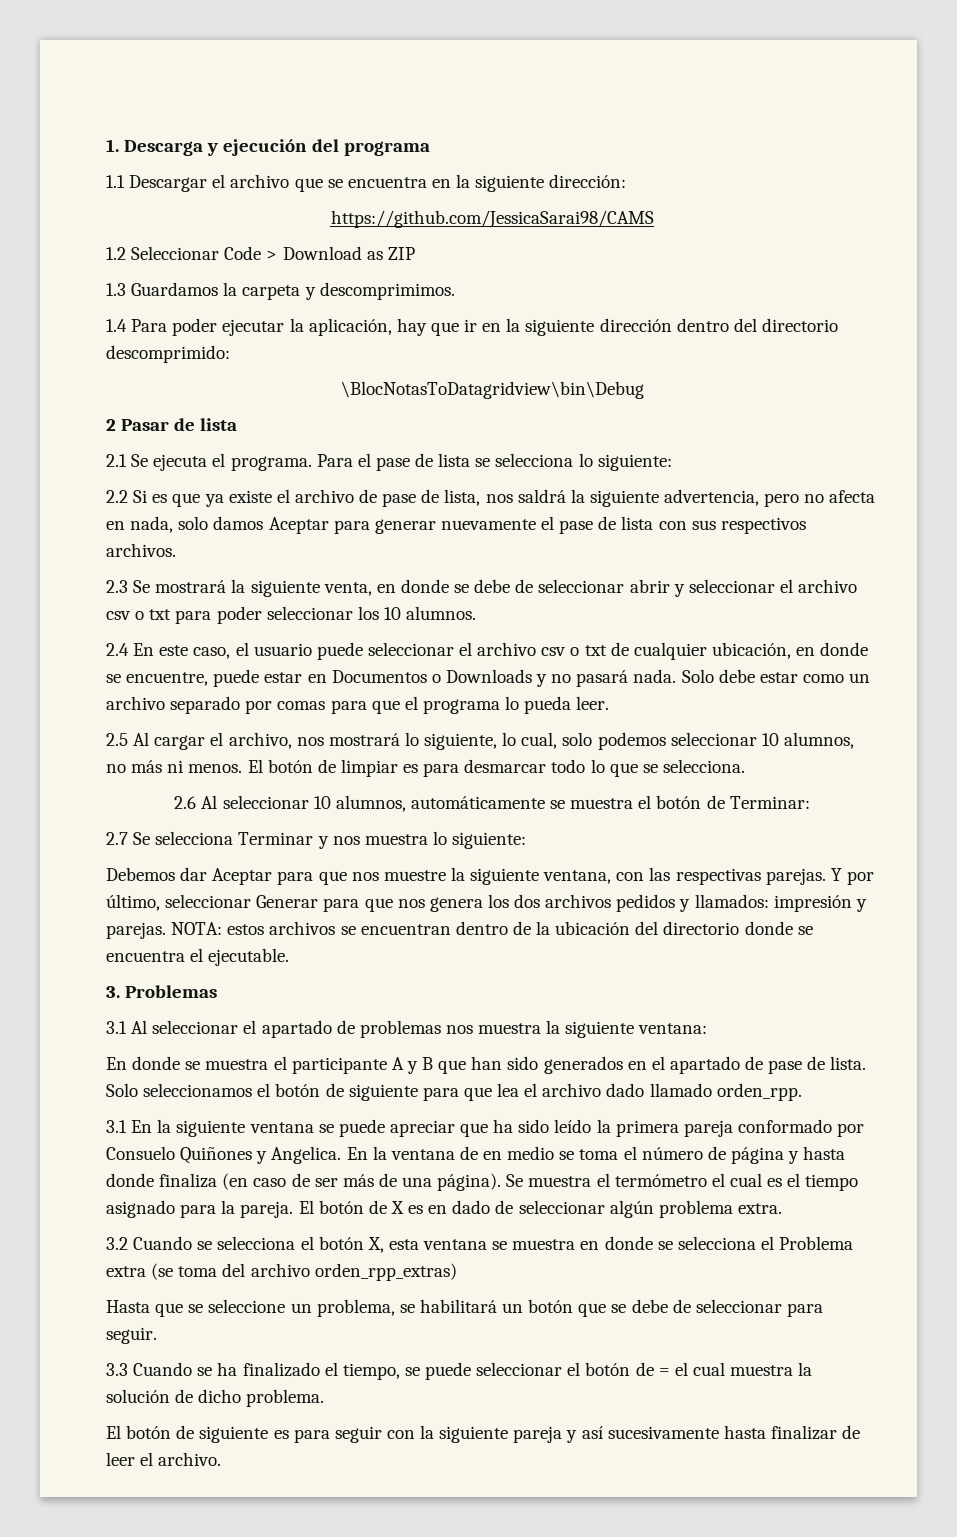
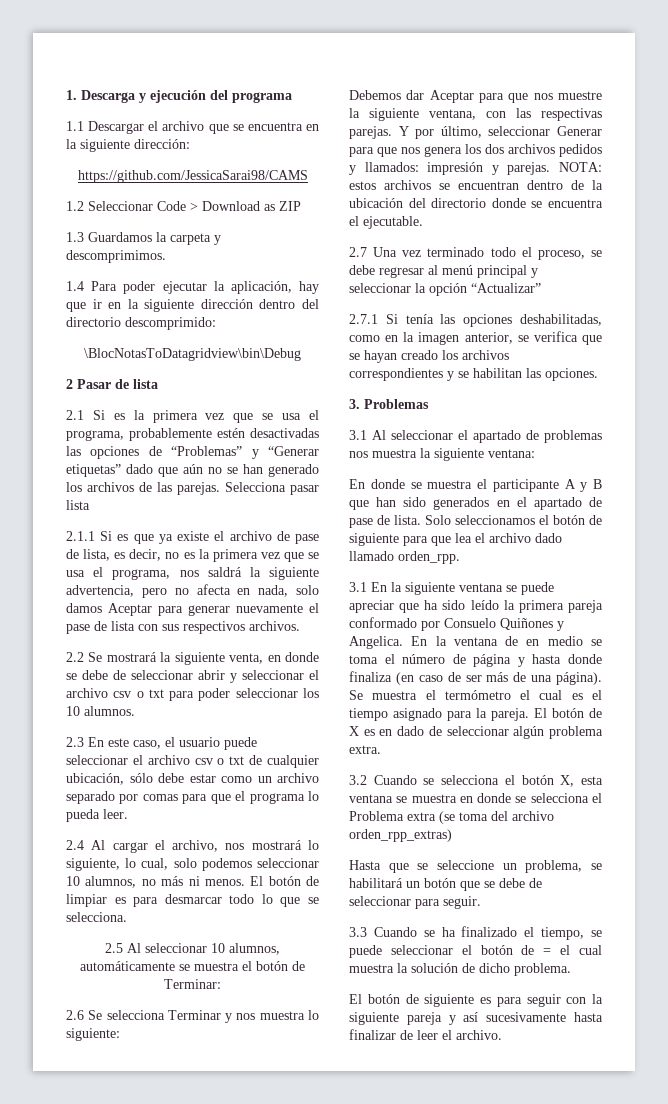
- 2.1 Se ejecuta el programa. Para el pase de lista se selecciona lo siguiente:
- 2.2 Si es que ya existe el archivo de pase de lista, nos saldrá la siguiente advertencia, pero no afecta en nada, solo damos Aceptar para generar nuevamente el pase de lista con sus respectivos archivos.
+ 2.1 Si es la primera vez que se usa el programa, probablemente estén desactivadas las opciones de “Problemas” y “Generar etiquetas” dado que aún no se han generado los archivos de las parejas. Selecciona pasar lista
+ 2.1.1 Si es que ya existe el archivo de pase de lista, es decir, no es la primera vez que se usa el programa, nos saldrá la siguiente advertencia, pero no afecta en nada, solo damos Aceptar para generar nuevamente el pase de lista con sus respectivos archivos.
- 2.3 Se mostrará la siguiente venta, en donde se debe de seleccionar abrir y seleccionar el archivo csv o txt para poder seleccionar los 10 alumnos.
+ 2.2 Se mostrará la siguiente venta, en donde se debe de seleccionar abrir y seleccionar el archivo csv o txt para poder seleccionar los 10 alumnos.
- 2.4 En este caso, el usuario puede seleccionar el archivo csv o txt de cualquier ubicación, en donde se encuentre, puede estar en Documentos o Downloads y no pasará nada. Solo debe estar como un archivo separado por comas para que el programa lo pueda leer.
+ 2.3 En este caso, el usuario puede seleccionar el archivo csv o txt de cualquier ubicación, sólo debe estar como un archivo separado por comas para que el programa lo pueda leer.
- 2.5 Al cargar el archivo, nos mostrará lo siguiente, lo cual, solo podemos seleccionar 10 alumnos, no más ni menos.
+ 2.4 Al cargar el archivo, nos mostrará lo siguiente, lo cual, solo podemos seleccionar 10 alumnos, no más ni menos.
- 2.6 Al seleccionar 10 alumnos, automáticamente se muestra el botón de Terminar:
+ 2.5 Al seleccionar 10 alumnos, automáticamente se muestra el botón de Terminar:
- 2.7 Se selecciona Terminar y nos muestra lo siguiente:
+ 2.6 Se selecciona Terminar y nos muestra lo siguiente:
+ 2.7 Una vez terminado todo el proceso, se debe regresar al menú principal y seleccionar la opción “Actualizar”
+ 2.7.1 Si tenía las opciones deshabilitadas, como en la imagen anterior, se verifica que se hayan creado los archivos correspondientes y se habilitan las opciones.

